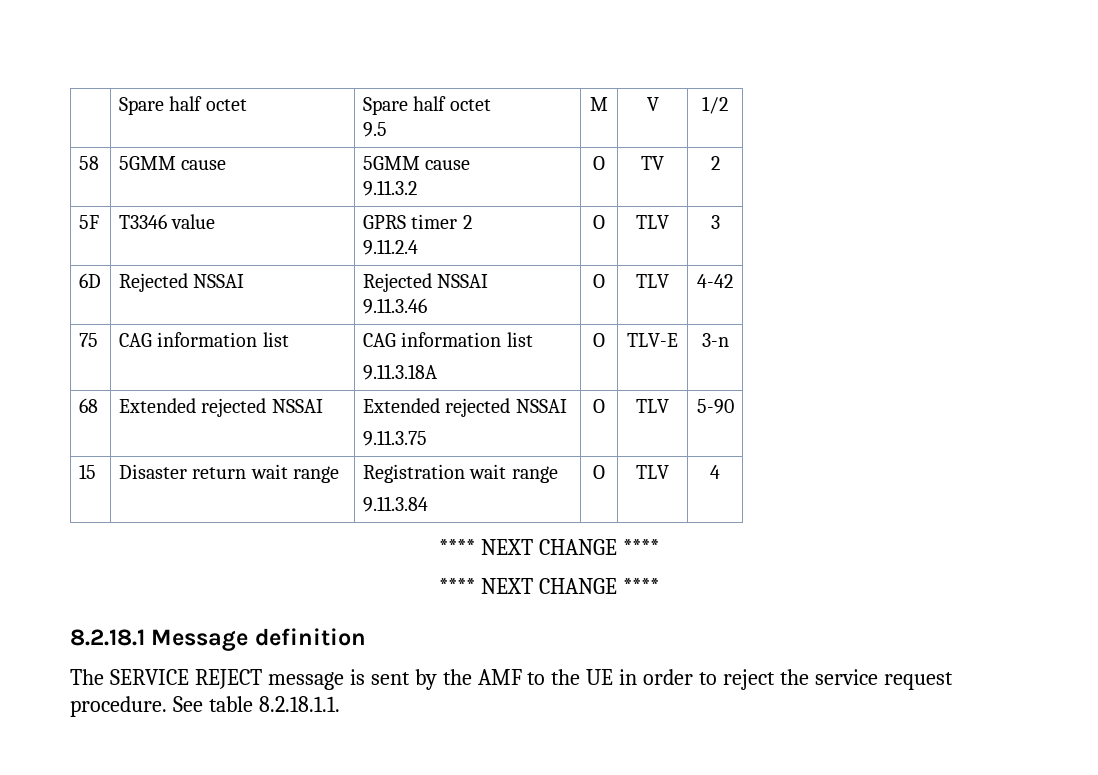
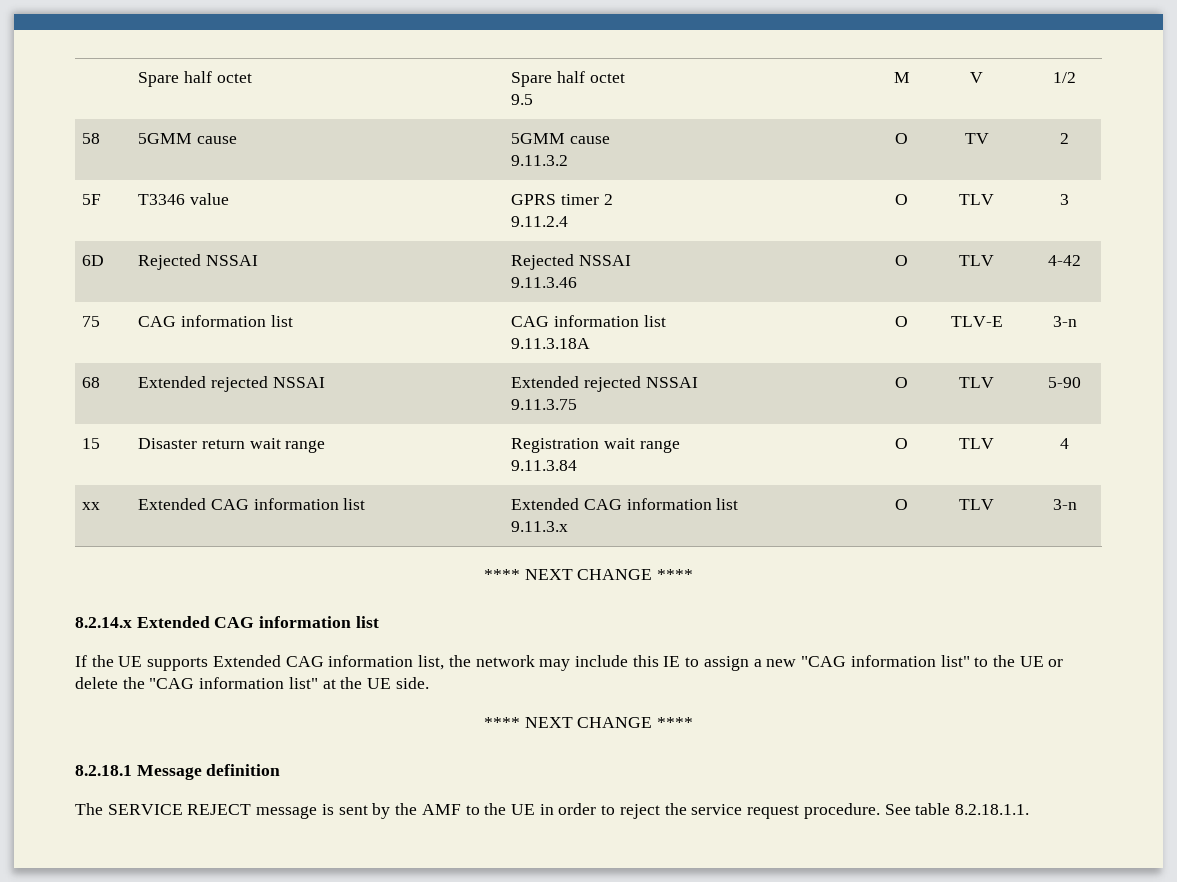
  15 | Disaster return wait range | Registration wait range
  9.11.3.84 | O | TLV | 4
+ xx | Extended CAG information list | Extended CAG information list
+ 9.11.3.x | O | TLV | 3-n
  **** NEXT CHANGE ****
+ 8.2.14.x Extended CAG information list
+ If the UE supports Extended CAG information list, the network may include this IE to assign a new "CAG information list" to the UE or delete the "CAG information list" at the UE side.

